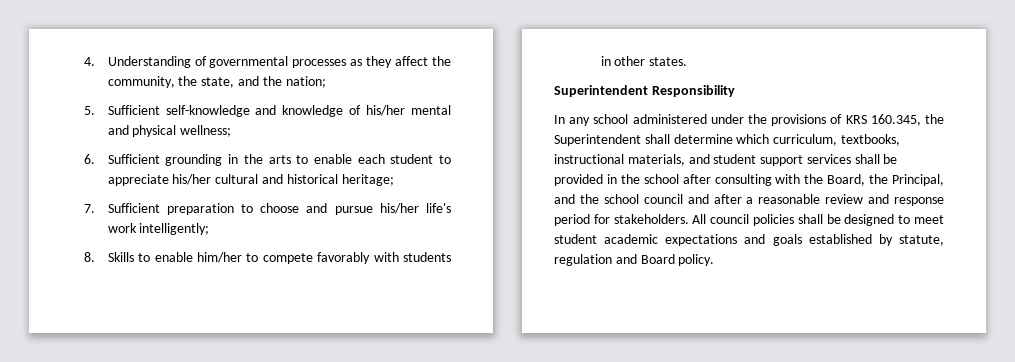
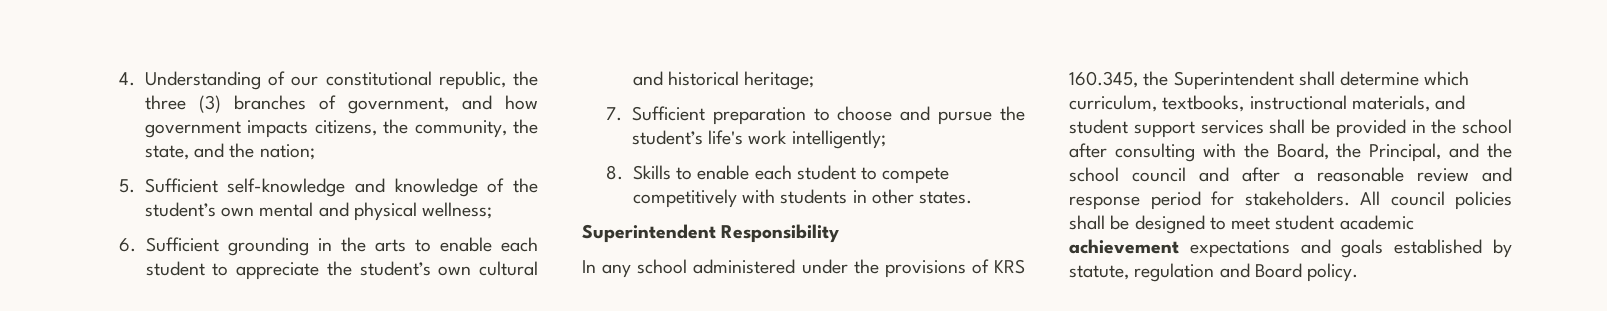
- 4. Understanding of governmental processes as they affect the community, the state, and the nation;
+ 4. Understanding of our constitutional republic, the three (3) branches of government, and how government impacts citizens, the community, the state, and the nation;
- 5. Sufficient self-knowledge and knowledge of his/her mental and physical wellness;
+ 5. Sufficient self-knowledge and knowledge of the student’s own mental and physical wellness;
- 6. Sufficient grounding in the arts to enable each student to appreciate his/her cultural and historical heritage;
+ 6. Sufficient grounding in the arts to enable each student to appreciate the student’s own cultural and historical heritage;
- 7. Sufficient preparation to choose and pursue his/her life's work intelligently;
+ 7. Sufficient preparation to choose and pursue the student’s life's work intelligently;
- 8. Skills to enable him/her to compete favorably with students in other states.
+ 8. Skills to enable each student to compete competitively with students in other states.
- All council policies shall be designed to meet student academic expectations and goals established by statute, regulation and Board policy.
+ All council policies shall be designed to meet student academic achievement expectations and goals established by statute, regulation and Board policy.

